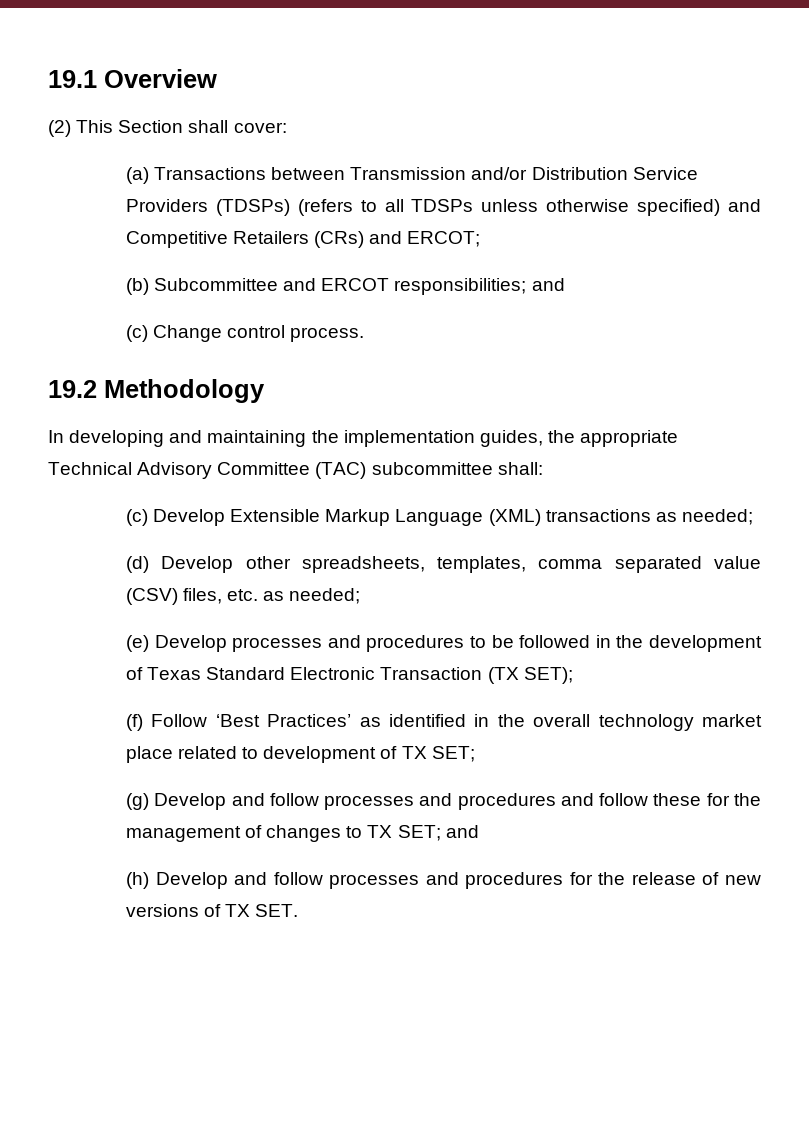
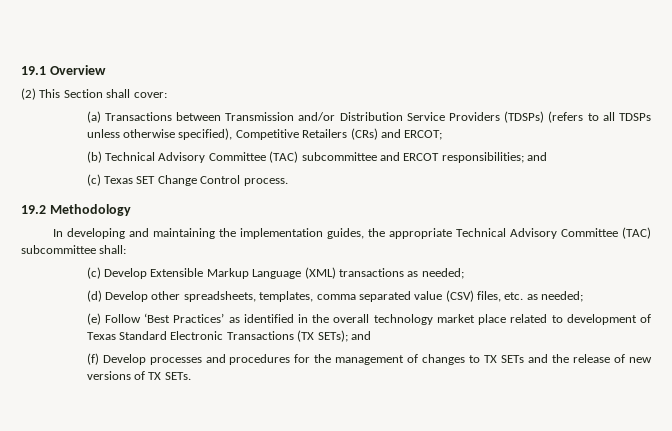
- (a) Transactions between Transmission and/or Distribution Service Providers (TDSPs) (refers to all TDSPs unless otherwise specified) and Competitive Retailers (CRs) and ERCOT;
+ (a) Transactions between Transmission and/or Distribution Service Providers (TDSPs) (refers to all TDSPs unless otherwise specified), Competitive Retailers (CRs) and ERCOT;
- (b) Subcommittee and ERCOT responsibilities; and
+ (b) Technical Advisory Committee (TAC) subcommittee and ERCOT responsibilities; and
- (c) Change control process.
+ (c) Texas SET Change Control process.
- (e) Develop processes and procedures to be followed in the development of Texas Standard Electronic Transaction (TX SET);
- (f) Follow ‘Best Practices’ as identified in the overall technology market place related to development of TX SET;
- (g) Develop and follow processes and procedures and follow these for the management of changes to TX SET; and
- (h) Develop and follow processes and procedures for the release of new versions of TX SET.
+ (e) Follow ‘Best Practices’ as identified in the overall technology market place related to development of Texas Standard Electronic Transactions (TX SETs); and
+ (f) Develop processes and procedures for the management of changes to TX SETs and the release of new versions of TX SETs.

